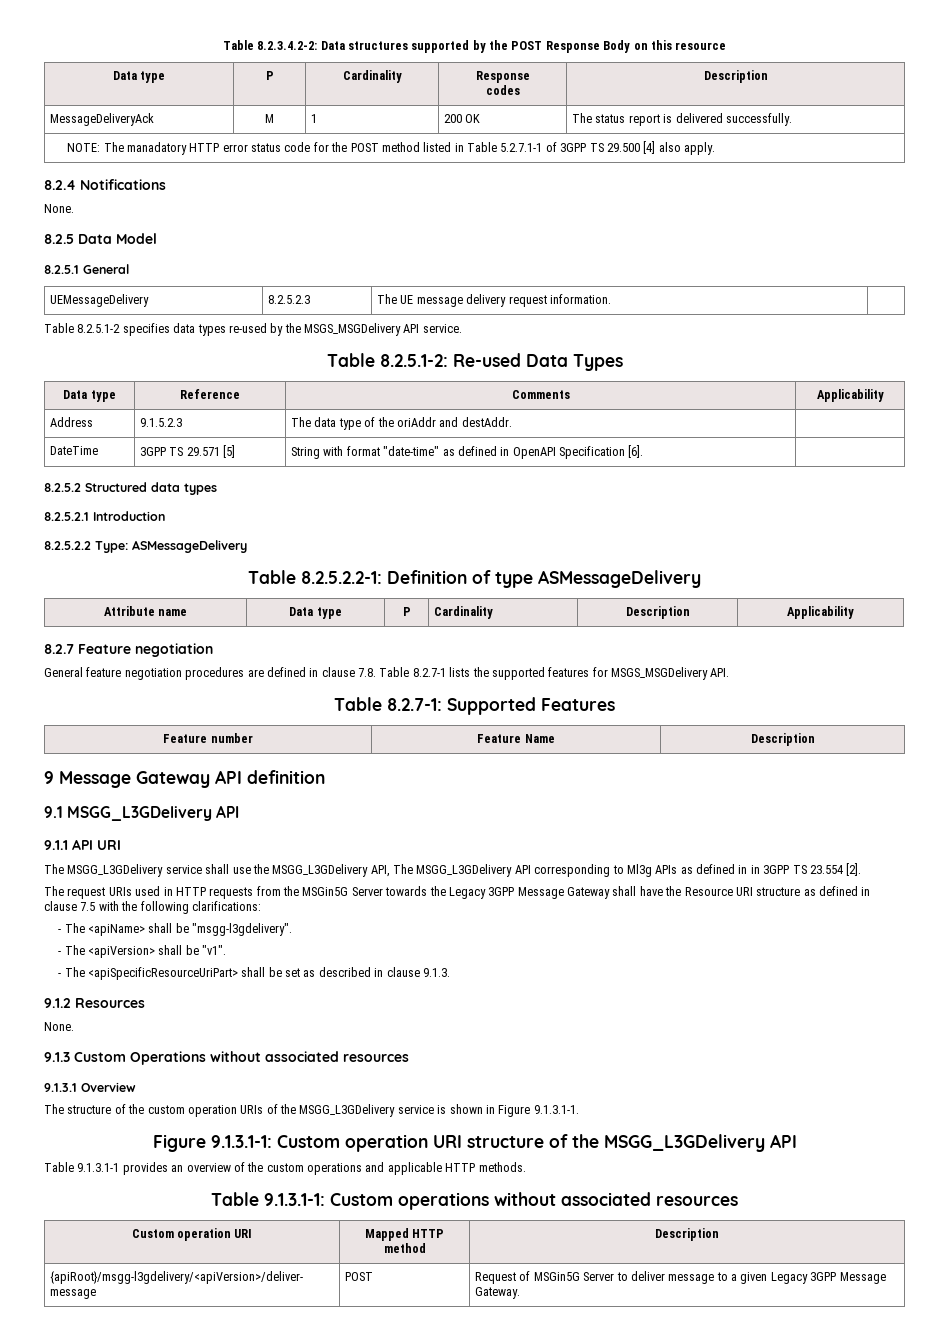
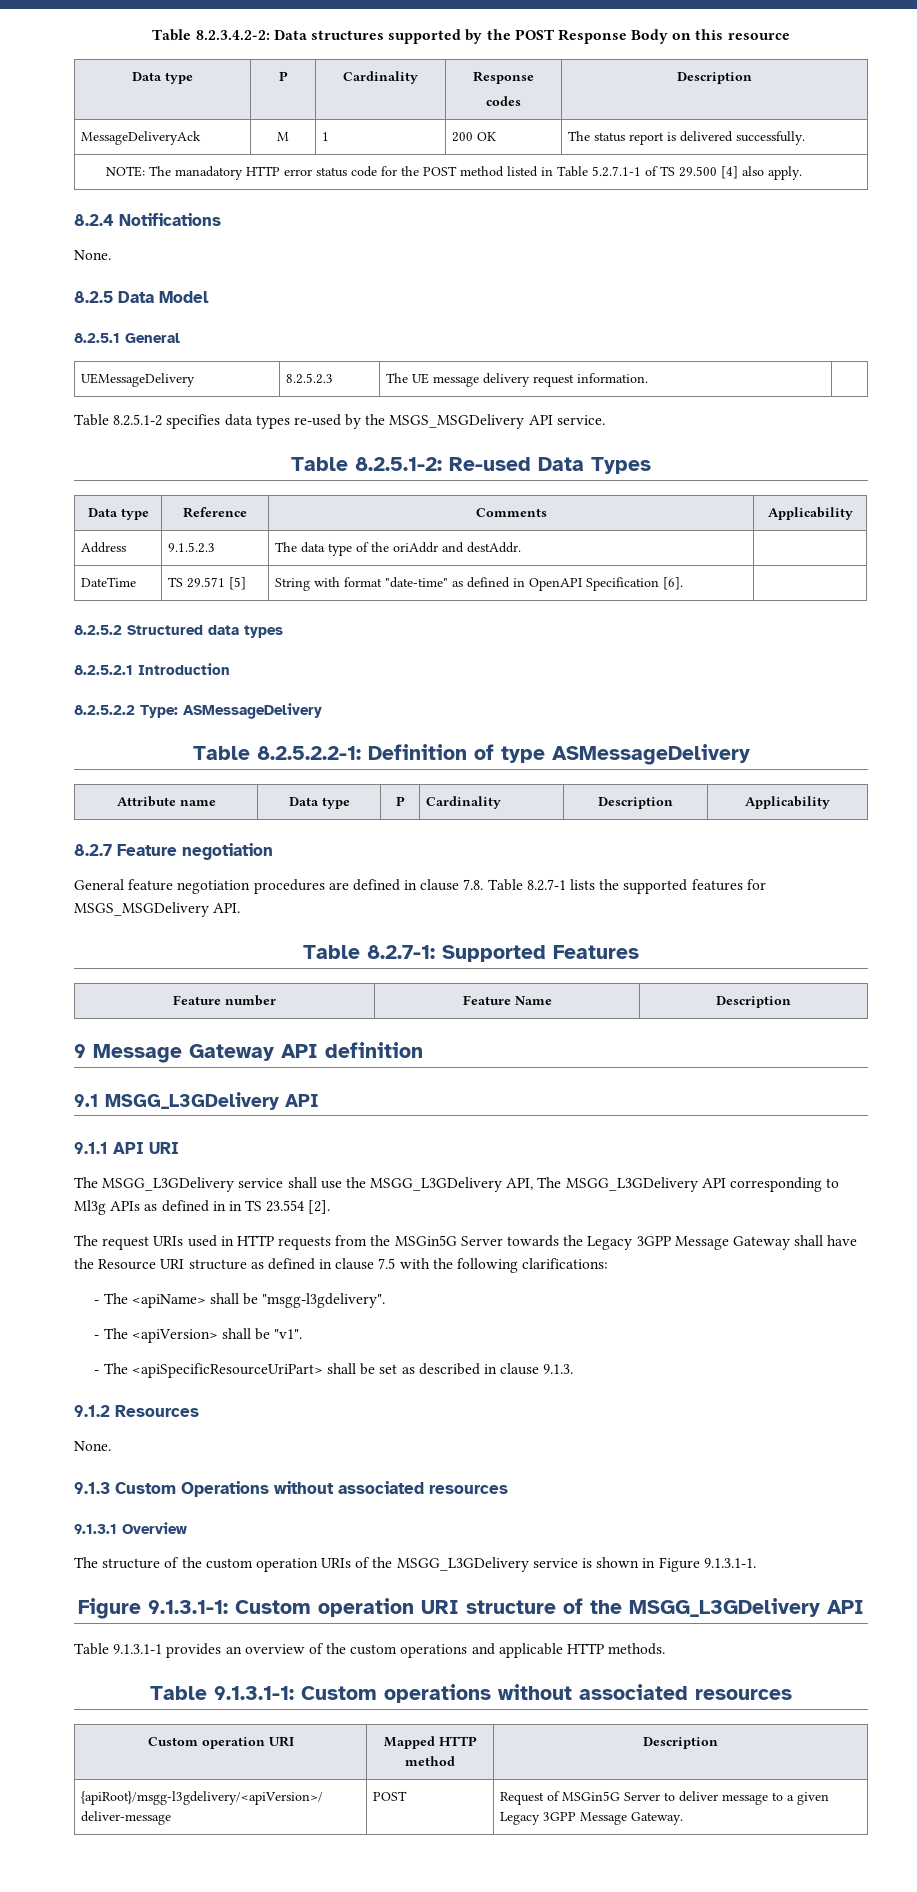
- NOTE: The manadatory HTTP error status code for the POST method listed in Table 5.2.7.1-1 of 3GPP TS 29.500 [4] also apply.
+ NOTE: The manadatory HTTP error status code for the POST method listed in Table 5.2.7.1-1 of TS 29.500 [4] also apply.
- DateTime | 3GPP TS 29.571 [5] | String with format "date-time" as defined in OpenAPI Specification [6]. |
+ DateTime | TS 29.571 [5] | String with format "date-time" as defined in OpenAPI Specification [6]. |
- The MSGG_L3GDelivery service shall use the MSGG_L3GDelivery API, The MSGG_L3GDelivery API corresponding to Ml3g APIs as defined in in 3GPP TS 23.554 [2].
+ The MSGG_L3GDelivery service shall use the MSGG_L3GDelivery API, The MSGG_L3GDelivery API corresponding to Ml3g APIs as defined in in TS 23.554 [2].

